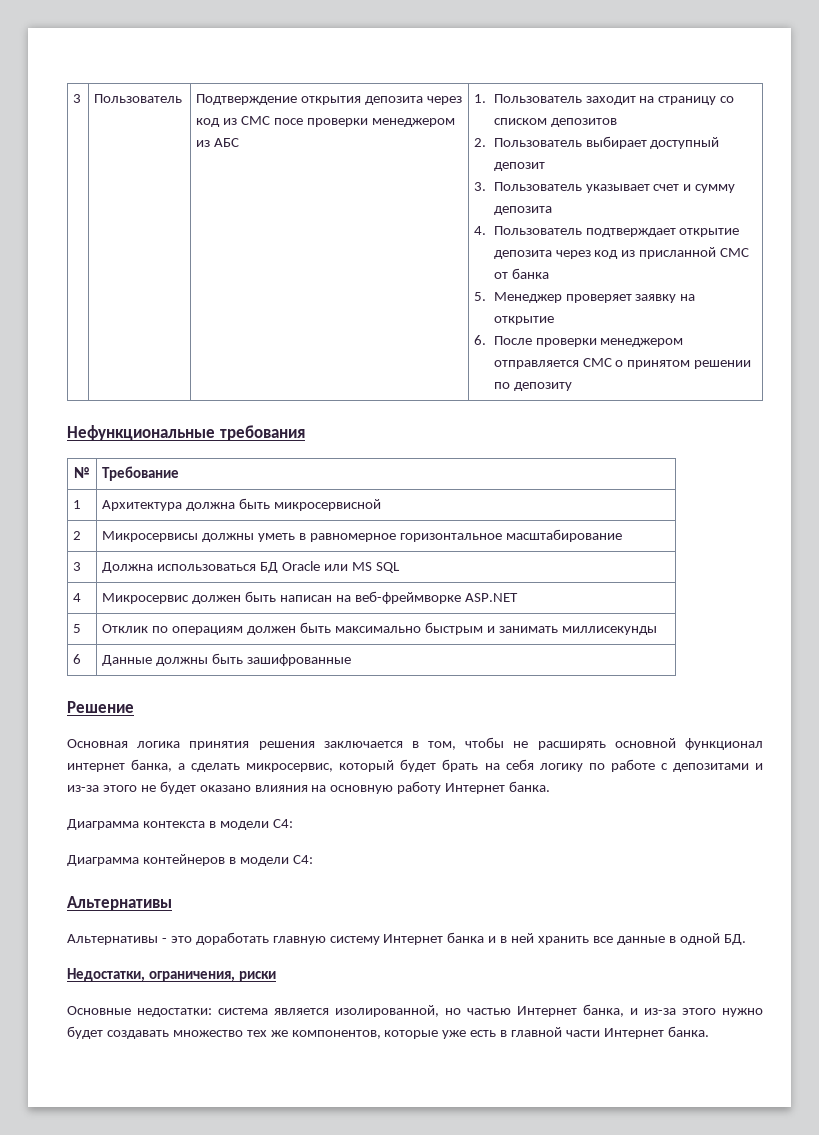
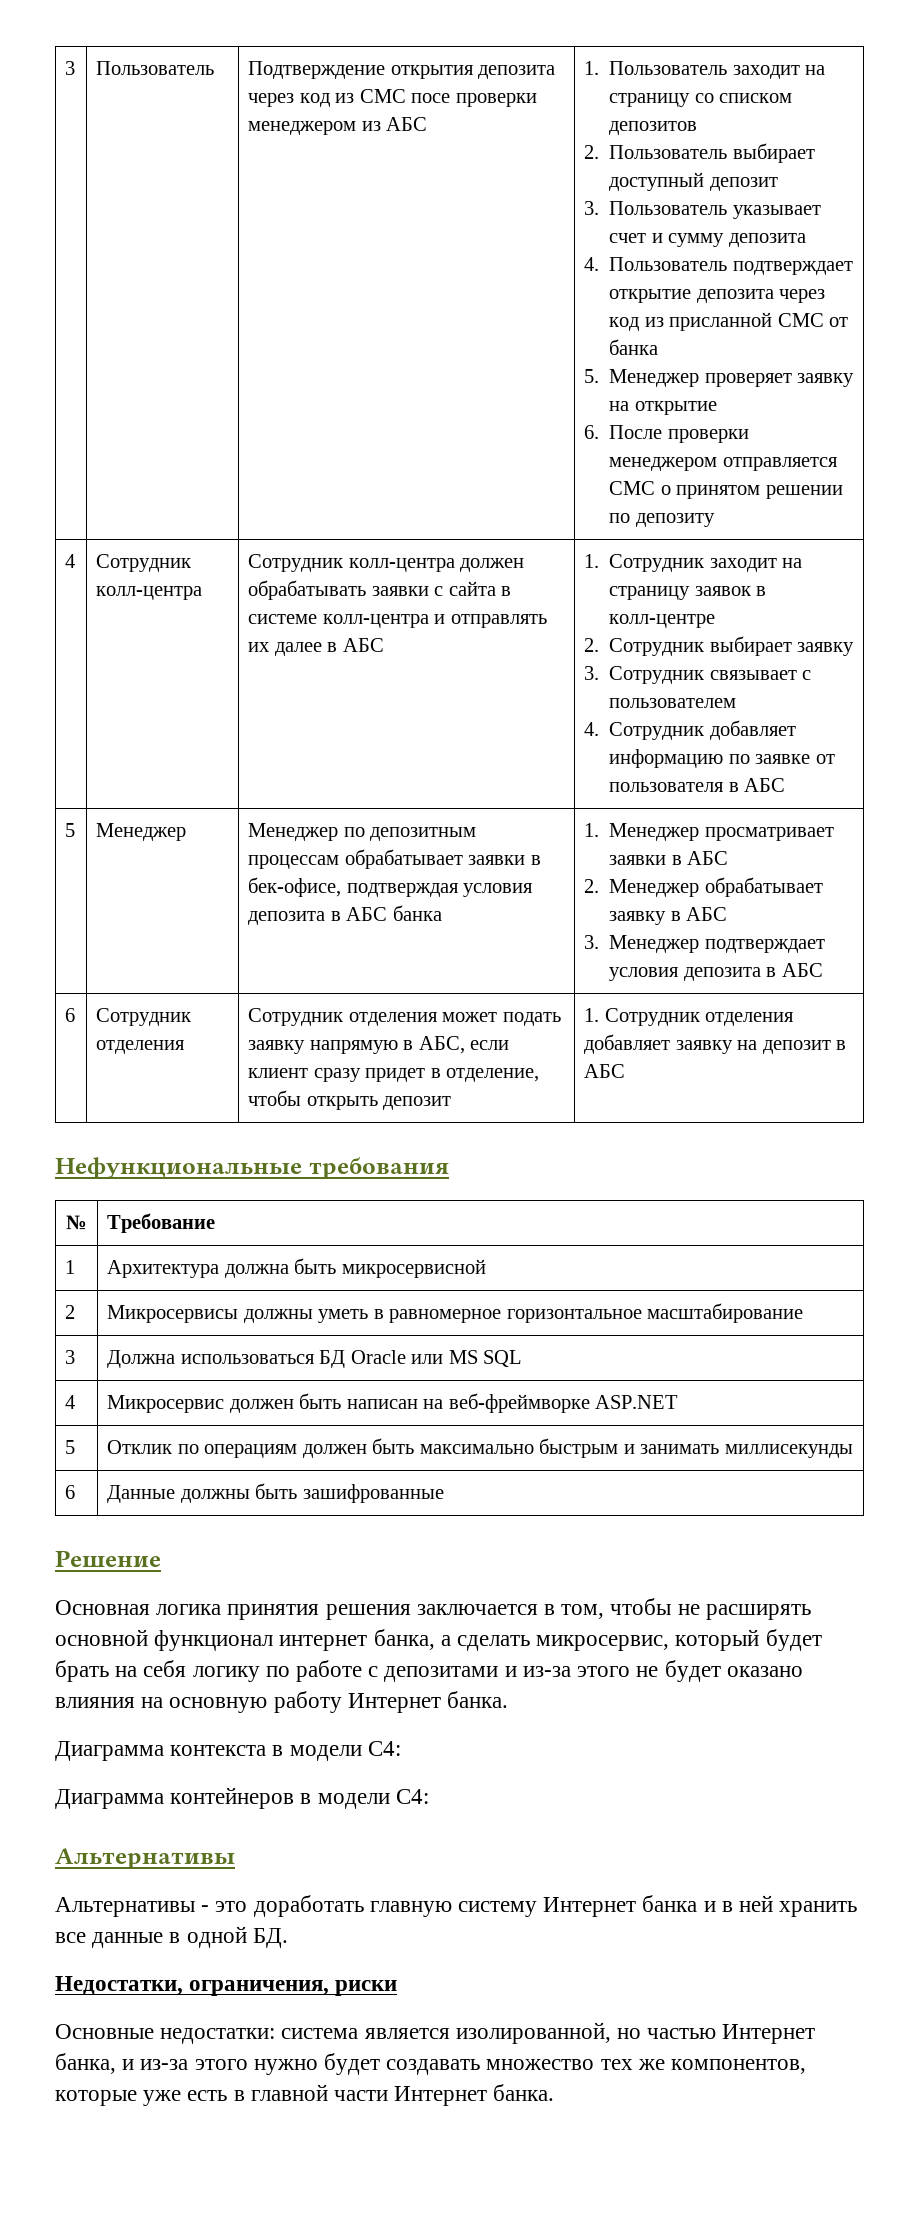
+ 4 | Сотрудник колл-центра | Сотрудник колл-центра должен обрабатывать заявки с сайта в системе колл-центра и отправлять их далее в АБС | 1. Сотрудник заходит на страницу заявок в колл-центре
+ 2. Сотрудник выбирает заявку
+ 3. Сотрудник связывает с пользователем
+ 4. Сотрудник добавляет информацию по заявке от пользователя в АБС
+ 5 | Менеджер | Менеджер по депозитным процессам обрабатывает заявки в бек-офисе, подтверждая условия депозита в АБС банка | 1. Менеджер просматривает заявки в АБС
+ 2. Менеджер обрабатывает заявку в АБС
+ 3. Менеджер подтверждает условия депозита в АБС
+ 6 | Сотрудник отделения | Сотрудник отделения может подать заявку напрямую в АБС, если клиент сразу придет в отделение, чтобы открыть депозит | 1. Сотрудник отделения добавляет заявку на депозит в АБС

